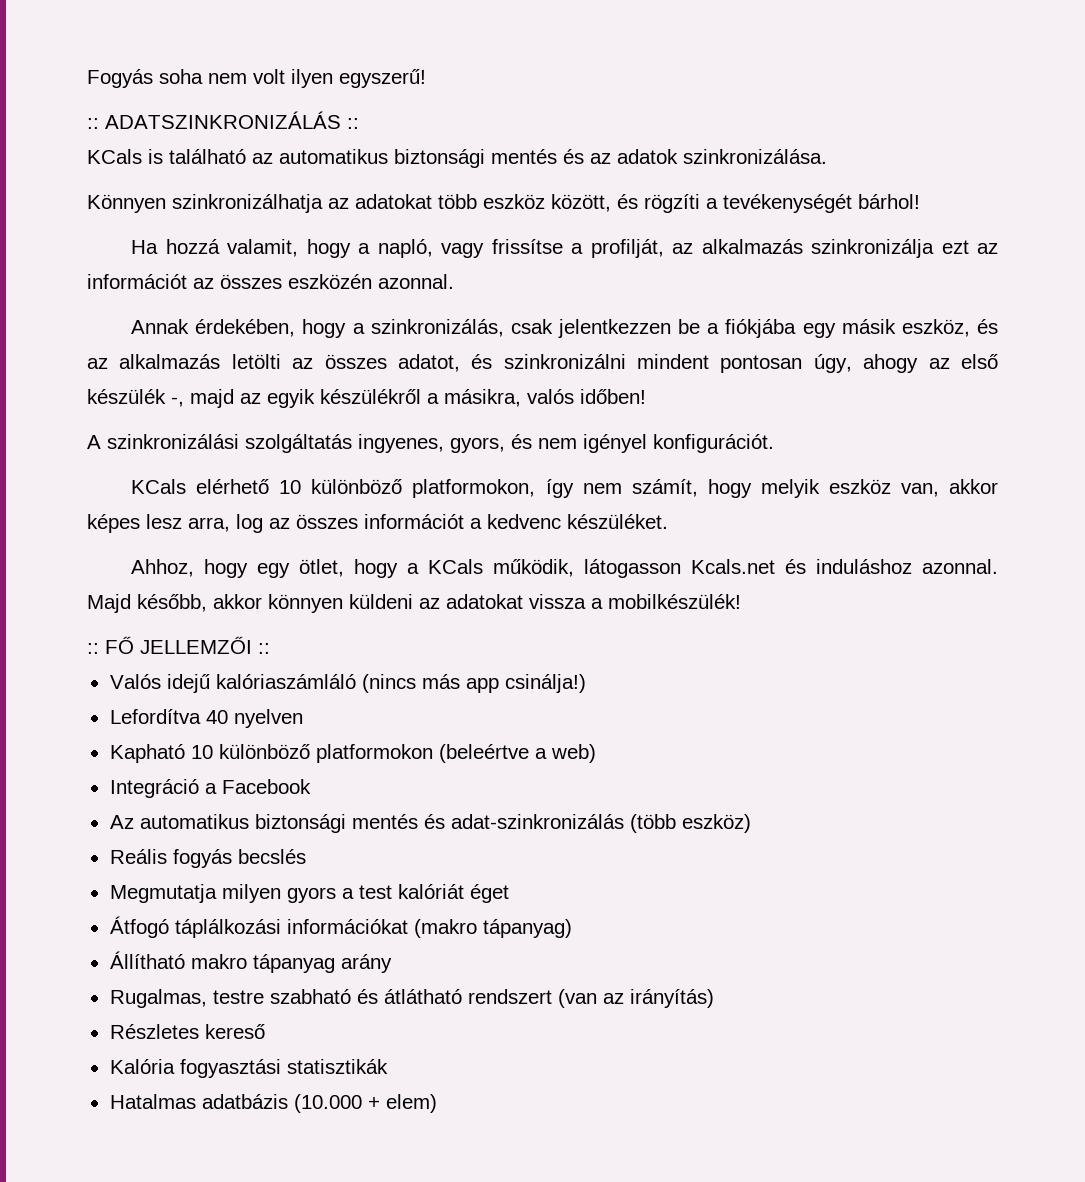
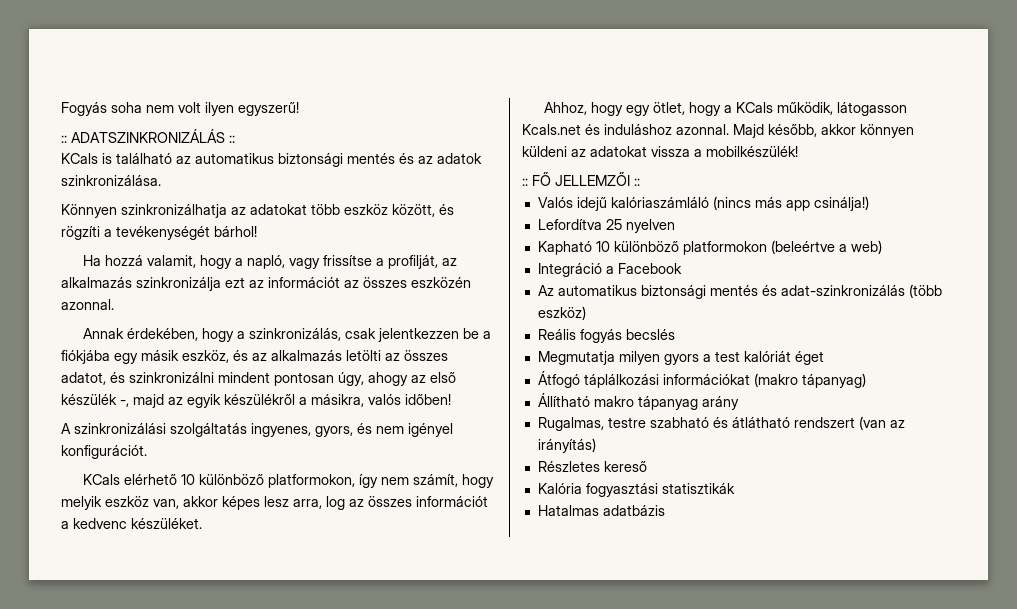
- Lefordítva 40 nyelven
+ Lefordítva 25 nyelven
- Hatalmas adatbázis (10.000 + elem)
+ Hatalmas adatbázis

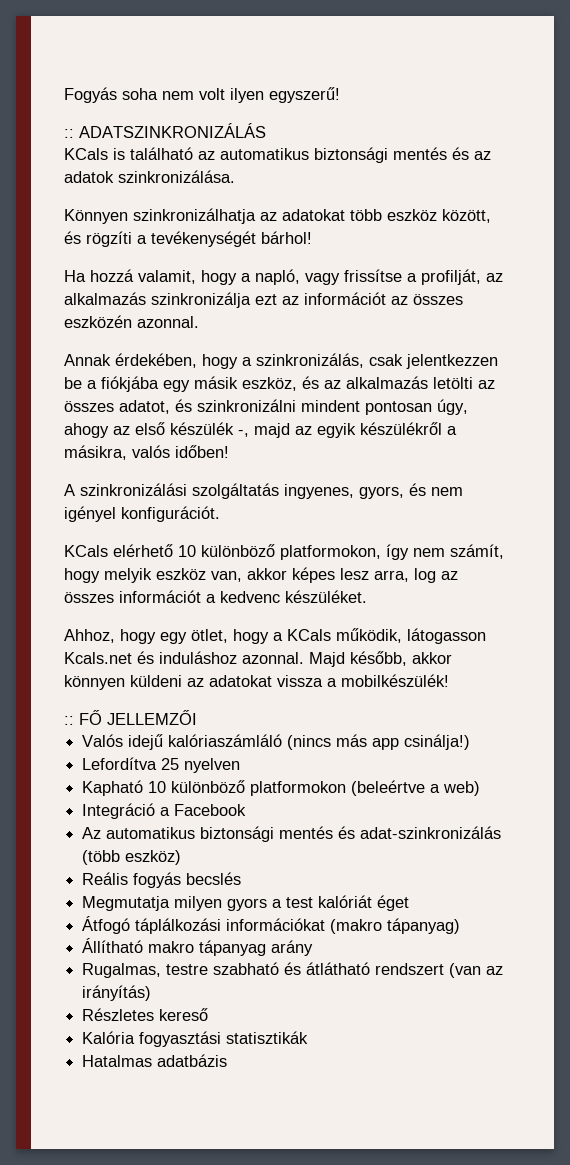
- :: ADATSZINKRONIZÁLÁS ::
+ :: ADATSZINKRONIZÁLÁS
- :: FŐ JELLEMZŐI ::
+ :: FŐ JELLEMZŐI

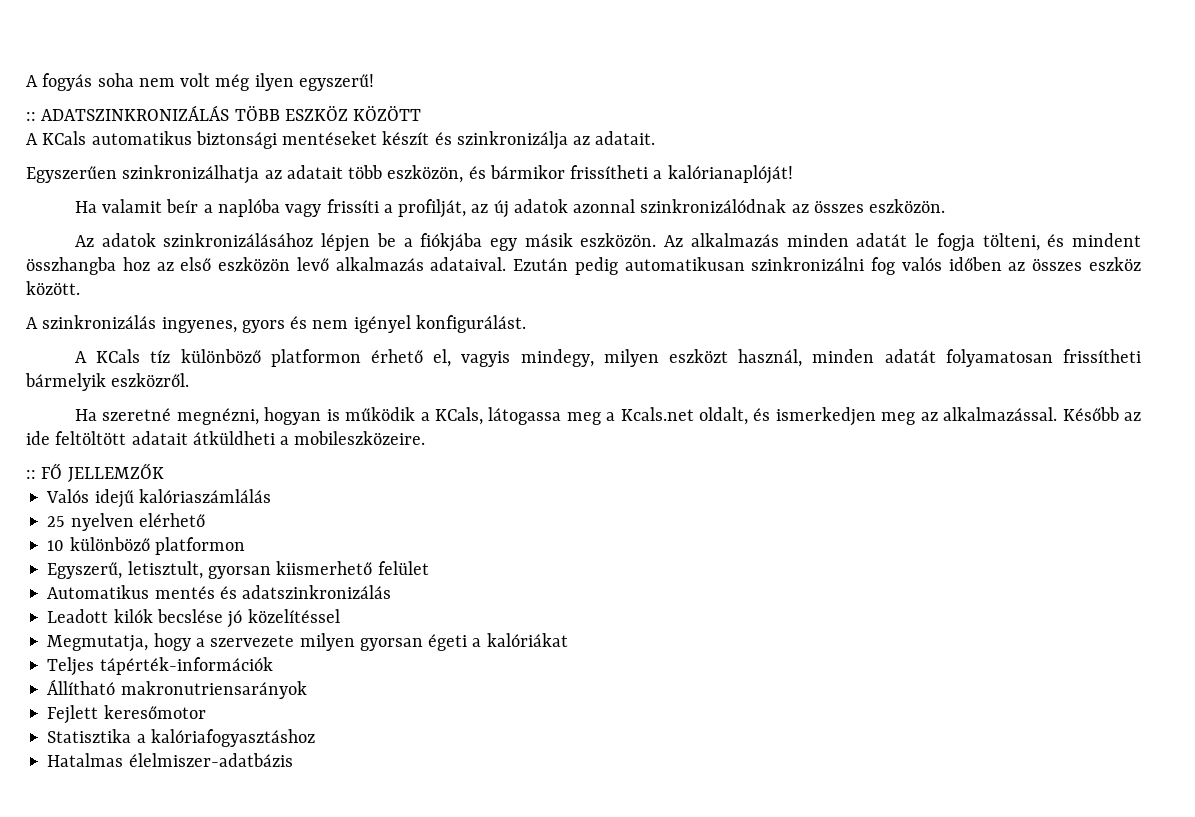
- Fogyás soha nem volt ilyen egyszerű!
+ A fogyás soha nem volt még ilyen egyszerű!
- :: ADATSZINKRONIZÁLÁS
- KCals is található az automatikus biztonsági mentés és az adatok szinkronizálása.
- Könnyen szinkronizálhatja az adatokat több eszköz között, és rögzíti a tevékenységét bárhol!
- Ha hozzá valamit, hogy a napló, vagy frissítse a profilját, az alkalmazás szinkronizálja ezt az információt az összes eszközén azonnal.
- Annak érdekében, hogy a szinkronizálás, csak jelentkezzen be a fiókjába egy másik eszköz, és az alkalmazás letölti az összes adatot, és szinkronizálni mindent pontosan úgy, ahogy az első készülék -, majd az egyik készülékről a másikra, valós időben!
- A szinkronizálási szolgáltatás ingyenes, gyors, és nem igényel konfigurációt.
- KCals elérhető 10 különböző platformokon, így nem számít, hogy melyik eszköz van, akkor képes lesz arra, log az összes információt a kedvenc készüléket.
- Ahhoz, hogy egy ötlet, hogy a KCals működik, látogasson Kcals.net és induláshoz azonnal. Majd később, akkor könnyen küldeni az adatokat vissza a mobilkészülék!
+ :: ADATSZINKRONIZÁLÁS TÖBB ESZKÖZ KÖZÖTT
+ A KCals automatikus biztonsági mentéseket készít és szinkronizálja az adatait.
+ Egyszerűen szinkronizálhatja az adatait több eszközön, és bármikor frissítheti a kalórianaplóját!
+ Ha valamit beír a naplóba vagy frissíti a profilját, az új adatok azonnal szinkronizálódnak az összes eszközön.
+ Az adatok szinkronizálásához lépjen be a fiókjába egy másik eszközön. Az alkalmazás minden adatát le fogja tölteni, és mindent összhangba hoz az első eszközön levő alkalmazás adataival. Ezután pedig automatikusan szinkronizálni fog valós időben az összes eszköz között.
+ A szinkronizálás ingyenes, gyors és nem igényel konfigurálást.
+ A KCals tíz különböző platformon érhető el, vagyis mindegy, milyen eszközt használ, minden adatát folyamatosan frissítheti bármelyik eszközről.
+ Ha szeretné megnézni, hogyan is működik a KCals, látogassa meg a Kcals.net oldalt, és ismerkedjen meg az alkalmazással. Később az ide feltöltött adatait átküldheti a mobileszközeire.
- :: FŐ JELLEMZŐI
+ :: FŐ JELLEMZŐK
- Valós idejű kalóriaszámláló (nincs más app csinálja!)
- Lefordítva 25 nyelven
- Kapható 10 különböző platformokon (beleértve a web)
- Integráció a Facebook
- Az automatikus biztonsági mentés és adat-szinkronizálás (több eszköz)
- Reális fogyás becslés
- Megmutatja milyen gyors a test kalóriát éget
- Átfogó táplálkozási információkat (makro tápanyag)
- Állítható makro tápanyag arány
- Rugalmas, testre szabható és átlátható rendszert (van az irányítás)
- Részletes kereső
- Kalória fogyasztási statisztikák
+ Valós idejű kalóriaszámlálás
+ 25 nyelven elérhető
+ 10 különböző platformon
+ Egyszerű, letisztult, gyorsan kiismerhető felület
+ Automatikus mentés és adatszinkronizálás
+ Leadott kilók becslése jó közelítéssel
+ Megmutatja, hogy a szervezete milyen gyorsan égeti a kalóriákat
+ Teljes tápérték-információk
+ Állítható makronutriensarányok
+ Fejlett keresőmotor
+ Statisztika a kalóriafogyasztáshoz
- Hatalmas adatbázis
+ Hatalmas élelmiszer-adatbázis

